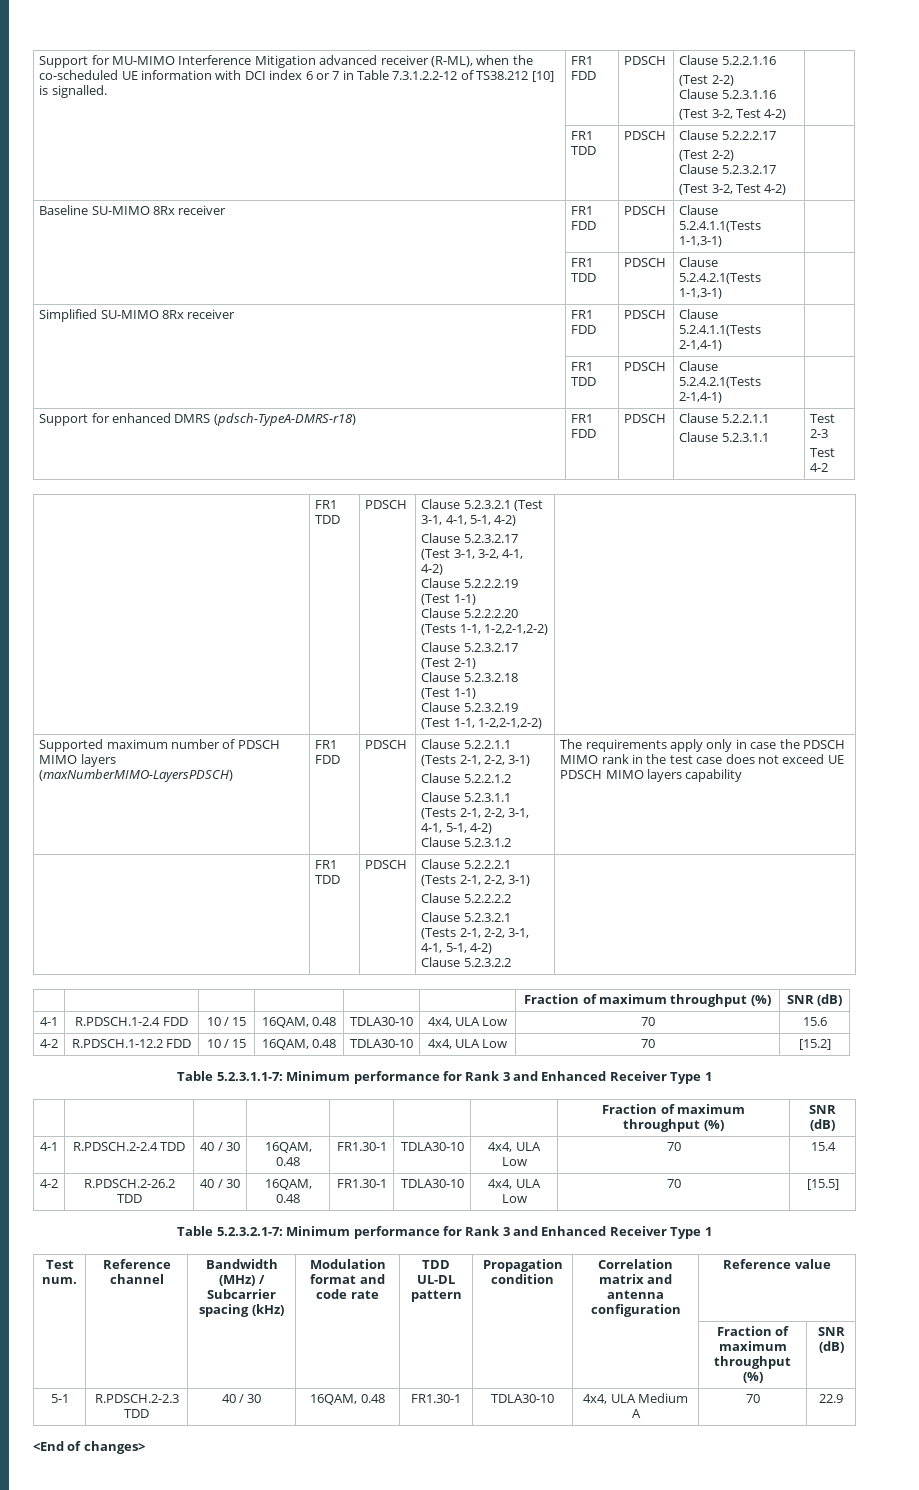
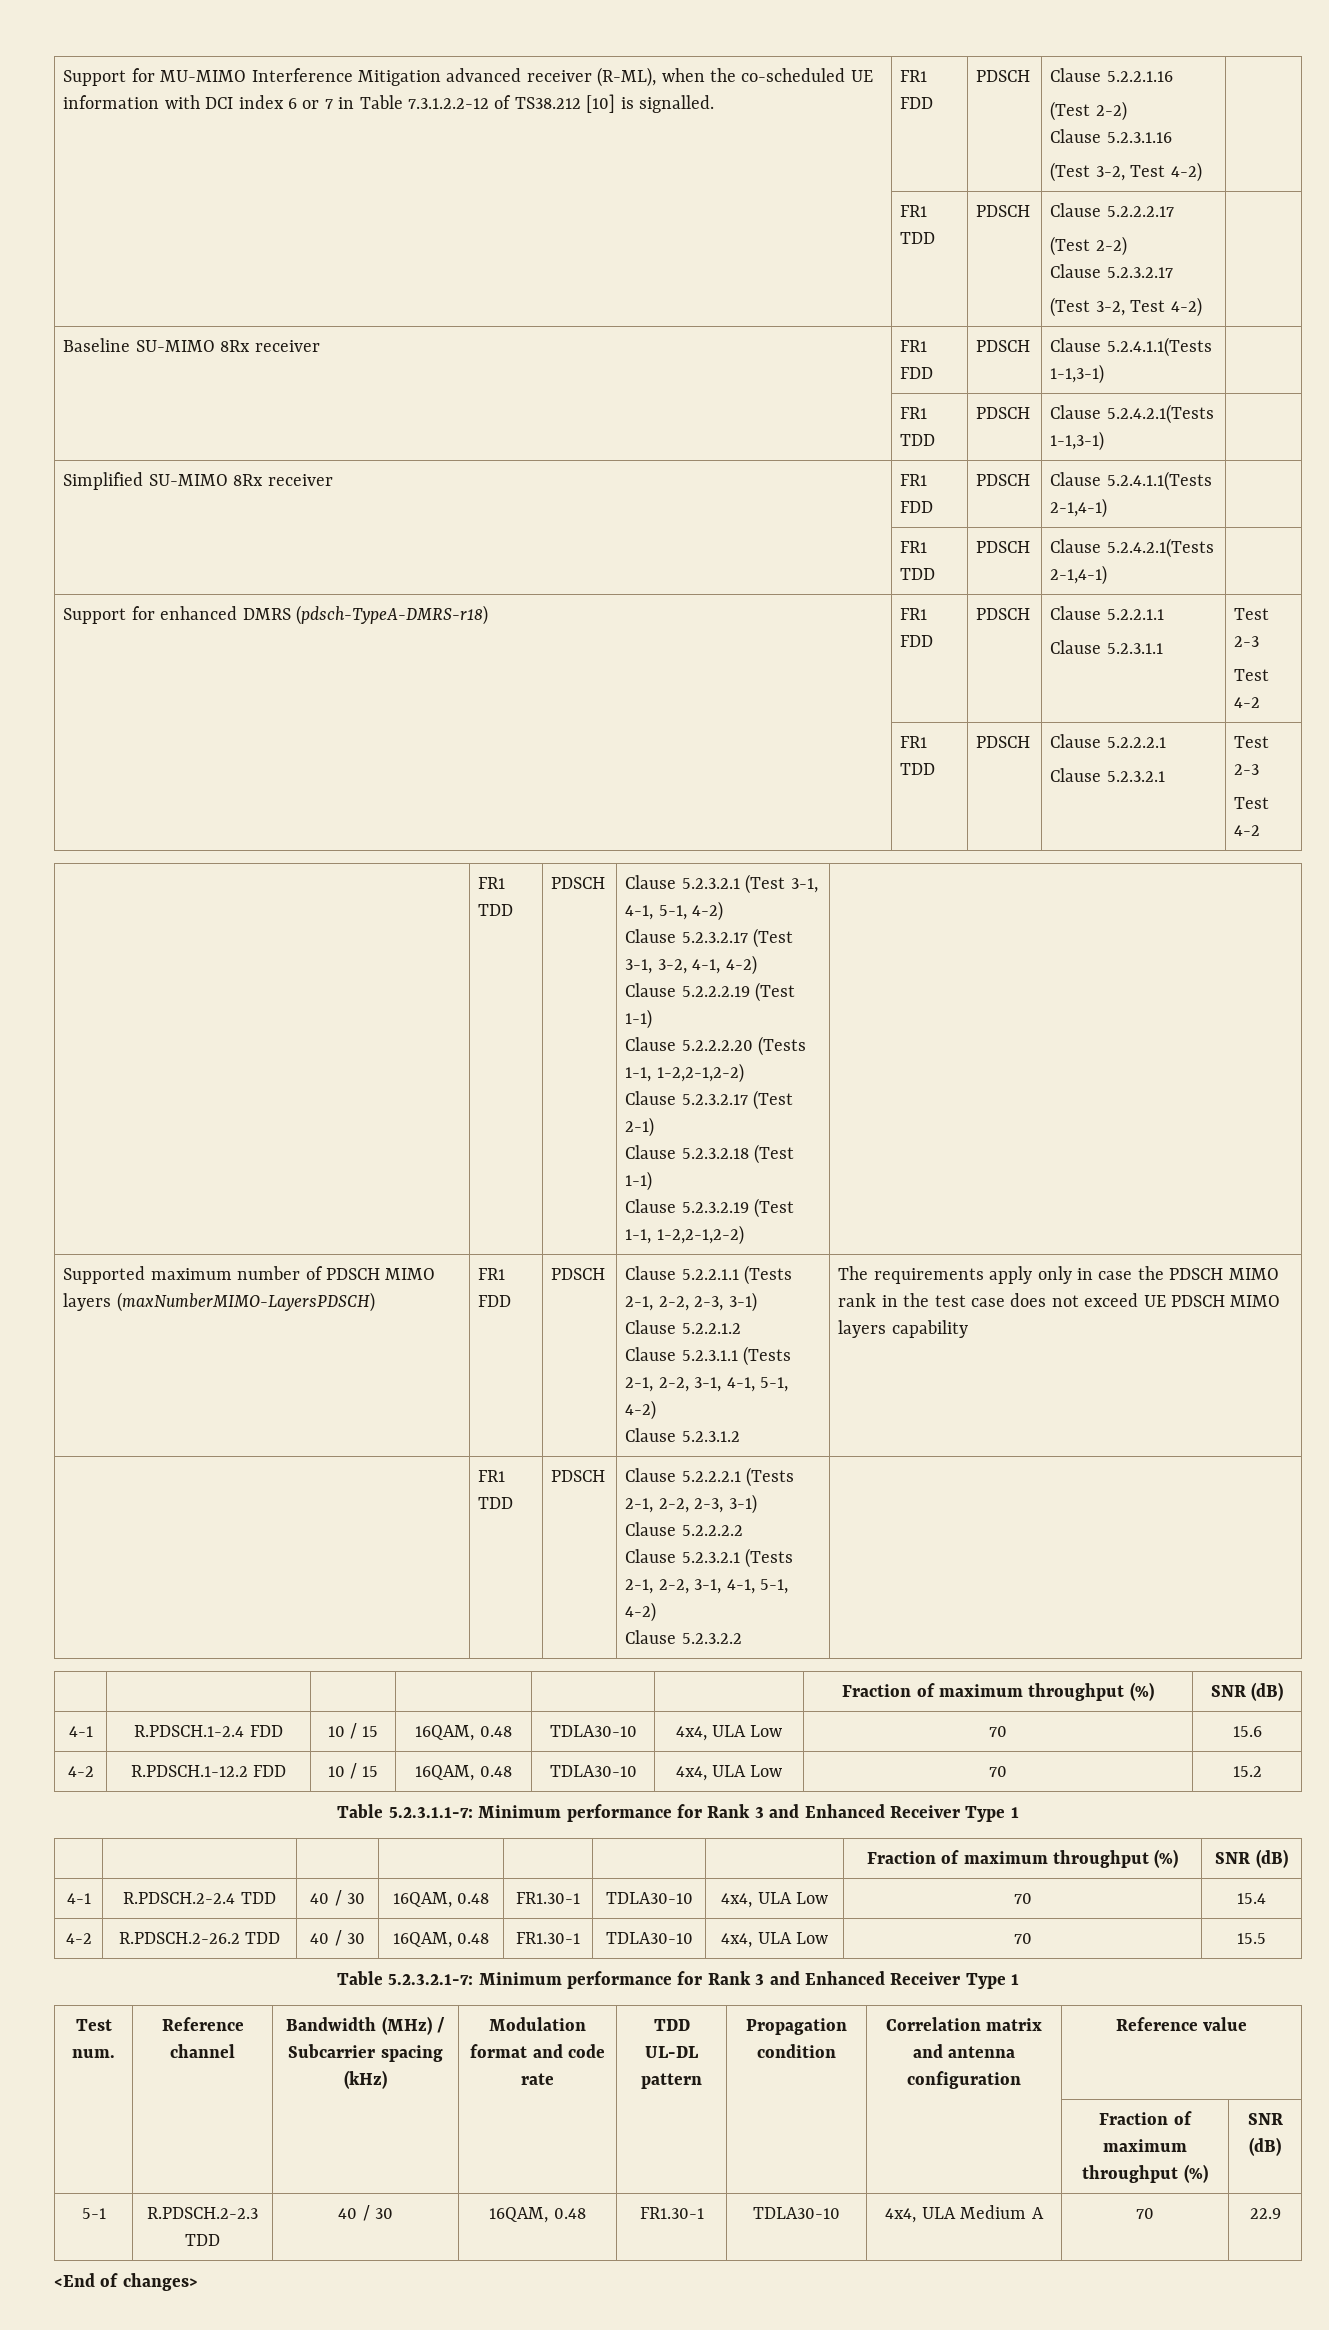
  Support for enhanced DMRS (pdsch-TypeA-DMRS-r18) | FR1 FDD | PDSCH | Clause 5.2.2.1.1
  Clause 5.2.3.1.1 | Test 2-3
+ Test 4-2
+ | FR1 TDD | PDSCH | Clause 5.2.2.2.1
+ Clause 5.2.3.2.1 | Test 2-3
- Clause 5.2.2.1.1 (Tests 2-1, 2-2, 3-1)
+ Clause 5.2.2.1.1 (Tests 2-1, 2-2, 2-3, 3-1)
- | FR1 TDD | PDSCH | Clause 5.2.2.2.1 (Tests 2-1, 2-2, 3-1)
+ | FR1 TDD | PDSCH | Clause 5.2.2.2.1 (Tests 2-1, 2-2, 2-3, 3-1)
- 4-2 | R.PDSCH.1-12.2 FDD | 10 / 15 | 16QAM, 0.48 | TDLA30-10 | 4x4, ULA Low | 70 | [15.2]
+ 4-2 | R.PDSCH.1-12.2 FDD | 10 / 15 | 16QAM, 0.48 | TDLA30-10 | 4x4, ULA Low | 70 | 15.2
- 4-2 | R.PDSCH.2-26.2 TDD | 40 / 30 | 16QAM, 0.48 | FR1.30-1 | TDLA30-10 | 4x4, ULA Low | 70 | [15.5]
+ 4-2 | R.PDSCH.2-26.2 TDD | 40 / 30 | 16QAM, 0.48 | FR1.30-1 | TDLA30-10 | 4x4, ULA Low | 70 | 15.5

